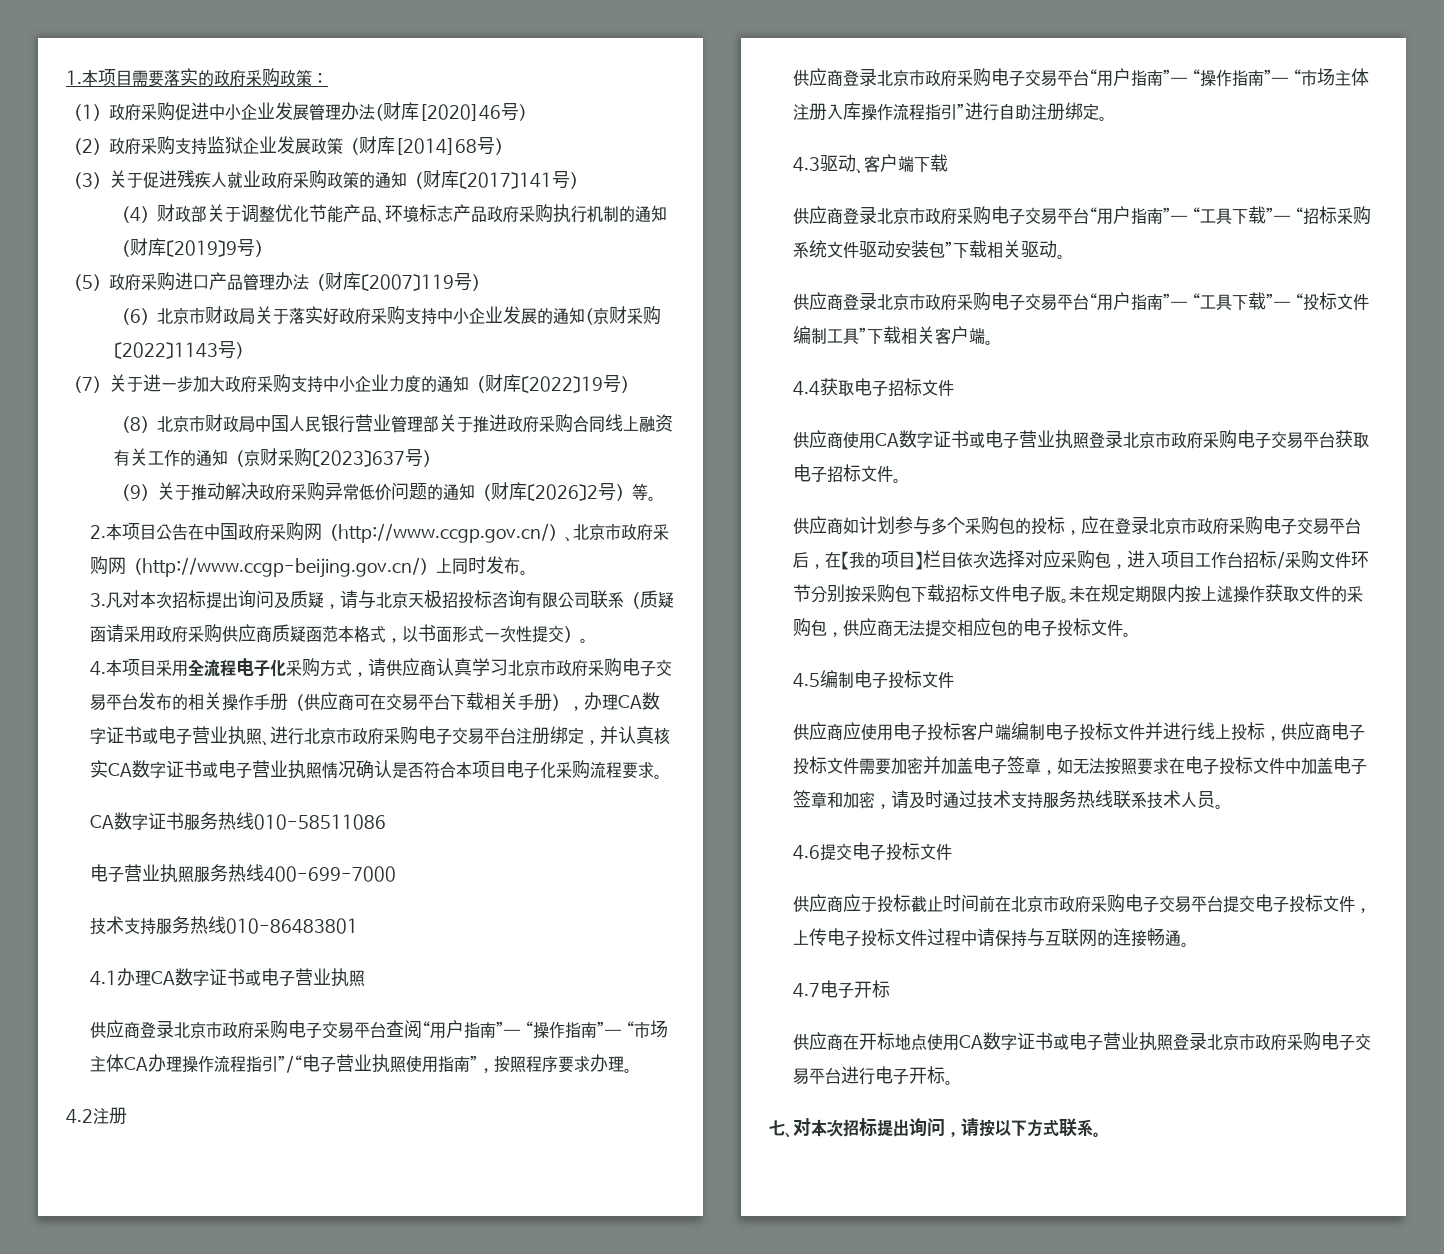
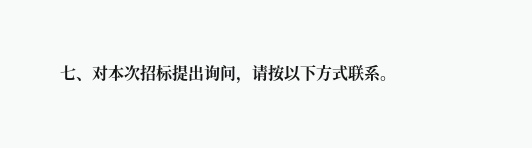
- 1.本项目需要落实的政府采购政策：
- （1）政府采购促进中小企业发展管理办法(财库[2020]46号)
- （2）政府采购支持监狱企业发展政策（财库[2014]68号）
- （3）关于促进残疾人就业政府采购政策的通知（财库〔2017〕141号）
- （4）财政部关于调整优化节能产品、环境标志产品政府采购执行机制的通知（财库〔2019〕9号）
- （5）政府采购进口产品管理办法（财库〔2007〕119号）
- （6）北京市财政局关于落实好政府采购支持中小企业发展的通知(京财采购〔2022〕1143号)
- （7）关于进一步加大政府采购支持中小企业力度的通知（财库〔2022〕19号）
- （8）北京市财政局中国人民银行营业管理部关于推进政府采购合同线上融资有关工作的通知（京财采购〔2023〕637号）
- （9）关于推动解决政府采购异常低价问题的通知（财库〔2026〕2号）等。
- 2.本项目公告在中国政府采购网（http://www.ccgp.gov.cn/）、北京市政府采购网（http://www.ccgp-beijing.gov.cn/）上同时发布。
- 3.凡对本次招标提出询问及质疑，请与北京天极招投标咨询有限公司联系（质疑函请采用政府采购供应商质疑函范本格式，以书面形式一次性提交）。
- 4.本项目采用全流程电子化采购方式，请供应商认真学习北京市政府采购电子交易平台发布的相关操作手册（供应商可在交易平台下载相关手册），办理CA数字证书或电子营业执照、进行北京市政府采购电子交易平台注册绑定，并认真核实CA数字证书或电子营业执照情况确认是否符合本项目电子化采购流程要求。
- CA数字证书服务热线010-58511086
- 电子营业执照服务热线400-699-7000
- 技术支持服务热线010-86483801
- 4.1办理CA数字证书或电子营业执照
- 供应商登录北京市政府采购电子交易平台查阅“用户指南”— “操作指南”— “市场主体CA办理操作流程指引”/“电子营业执照使用指南”，按照程序要求办理。
- 4.2注册
- 供应商登录北京市政府采购电子交易平台“用户指南”— “操作指南”— “市场主体注册入库操作流程指引”进行自助注册绑定。
- 4.3驱动、客户端下载
- 供应商登录北京市政府采购电子交易平台“用户指南”— “工具下载”— “招标采购系统文件驱动安装包”下载相关驱动。
- 供应商登录北京市政府采购电子交易平台“用户指南”— “工具下载”— “投标文件编制工具”下载相关客户端。
- 4.4获取电子招标文件
- 供应商使用CA数字证书或电子营业执照登录北京市政府采购电子交易平台获取电子招标文件。
- 供应商如计划参与多个采购包的投标，应在登录北京市政府采购电子交易平台后，在【我的项目】栏目依次选择对应采购包，进入项目工作台招标/采购文件环节分别按采购包下载招标文件电子版。未在规定期限内按上述操作获取文件的采购包，供应商无法提交相应包的电子投标文件。
- 4.5编制电子投标文件
- 供应商应使用电子投标客户端编制电子投标文件并进行线上投标，供应商电子投标文件需要加密并加盖电子签章，如无法按照要求在电子投标文件中加盖电子签章和加密，请及时通过技术支持服务热线联系技术人员。
- 4.6提交电子投标文件
- 供应商应于投标截止时间前在北京市政府采购电子交易平台提交电子投标文件，上传电子投标文件过程中请保持与互联网的连接畅通。
- 4.7电子开标
- 供应商在开标地点使用CA数字证书或电子营业执照登录北京市政府采购电子交易平台进行电子开标。

